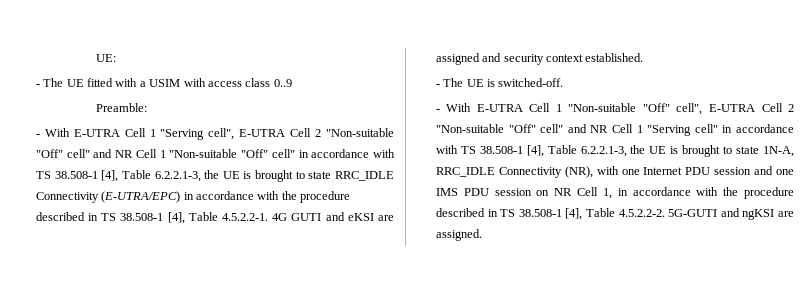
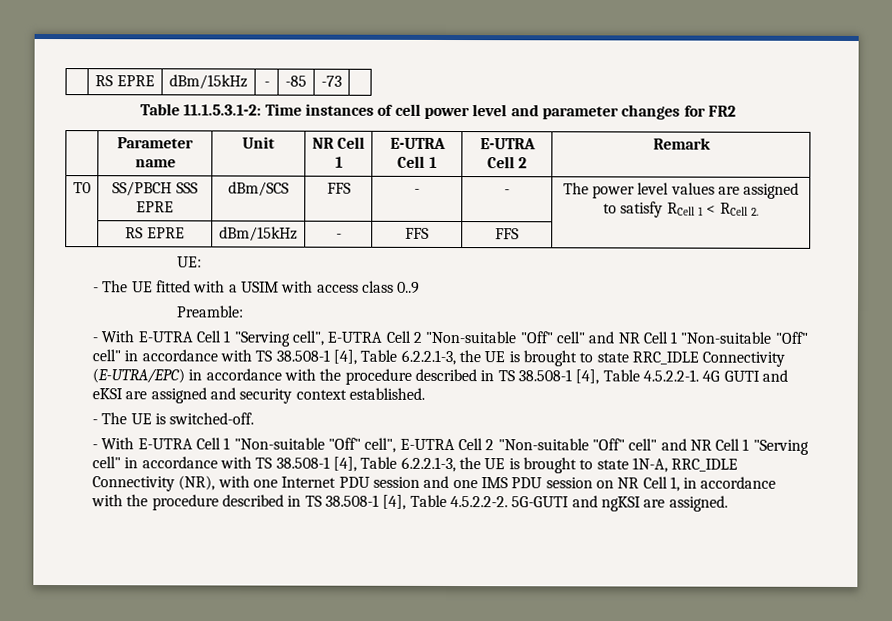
+ | RS EPRE | dBm/15kHz | - | -85 | -73 |
+ Table 11.1.5.3.1-2: Time instances of cell power level and parameter changes for FR2
+ | Parameter name | Unit | NR Cell 1 | E-UTRA Cell 1 | E-UTRA Cell 2 | Remark
+ T0 | SS/PBCH SSS EPRE | dBm/SCS | FFS | - | - | The power level values are assigned to satisfy RCell 1 < RCell 2.
+ | RS EPRE | dBm/15kHz | - | FFS | FFS |

